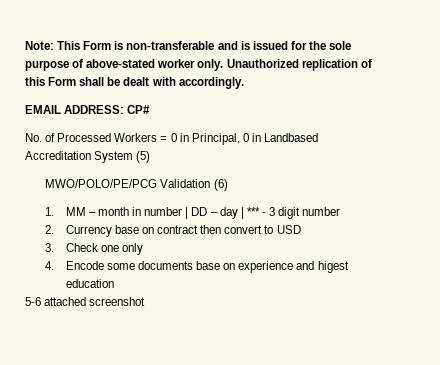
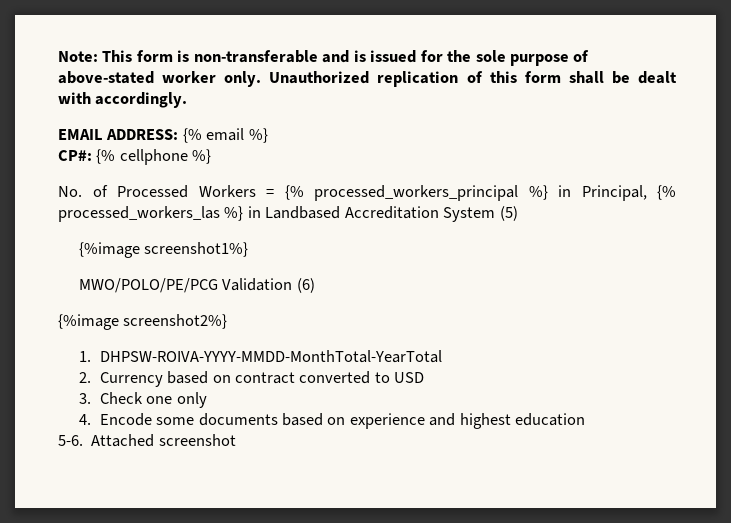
- Note: This Form is non-transferable and is issued for the sole purpose of above-stated worker only.
+ Note: This form is non-transferable and is issued for the sole purpose of above-stated worker only.
- Unauthorized replication of this Form shall be dealt with accordingly.
+ Unauthorized replication of this form shall be dealt with accordingly.
- EMAIL ADDRESS: CP#
+ EMAIL ADDRESS: {% email %}
+ CP#: {% cellphone %}
- No. of Processed Workers = 0 in Principal, 0 in Landbased Accreditation System (5)
+ No. of Processed Workers = {% processed_workers_principal %} in Principal, {% processed_workers_las %} in Landbased Accreditation System (5)
+ {%image screenshot1%}
+ {%image screenshot2%}
- 1. MM – month in number | DD – day | *** - 3 digit number
+ 1. DHPSW-ROIVA-YYYY-MMDD-MonthTotal-YearTotal
- 2. Currency base on contract then convert to USD
+ 2. Currency based on contract converted to USD
- 4. Encode some documents base on experience and higest education
+ 4. Encode some documents based on experience and highest education
- 5-6 attached screenshot
+ 5-6. Attached screenshot

